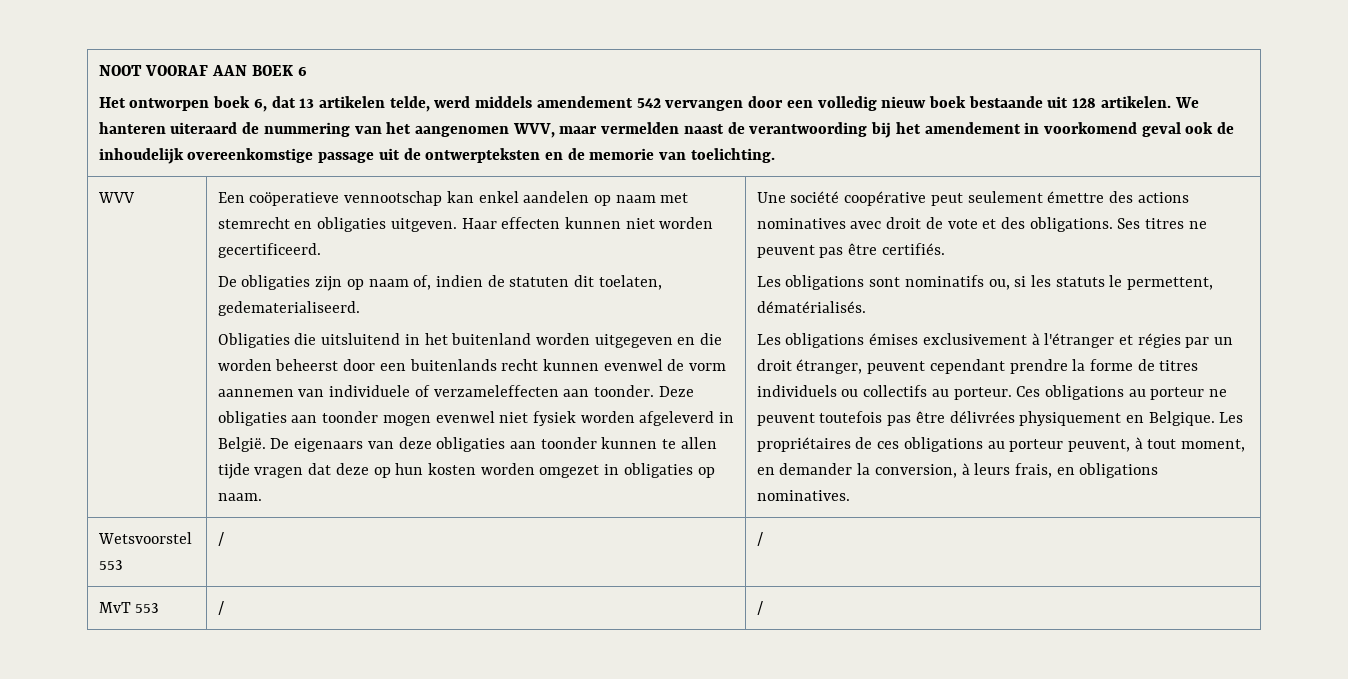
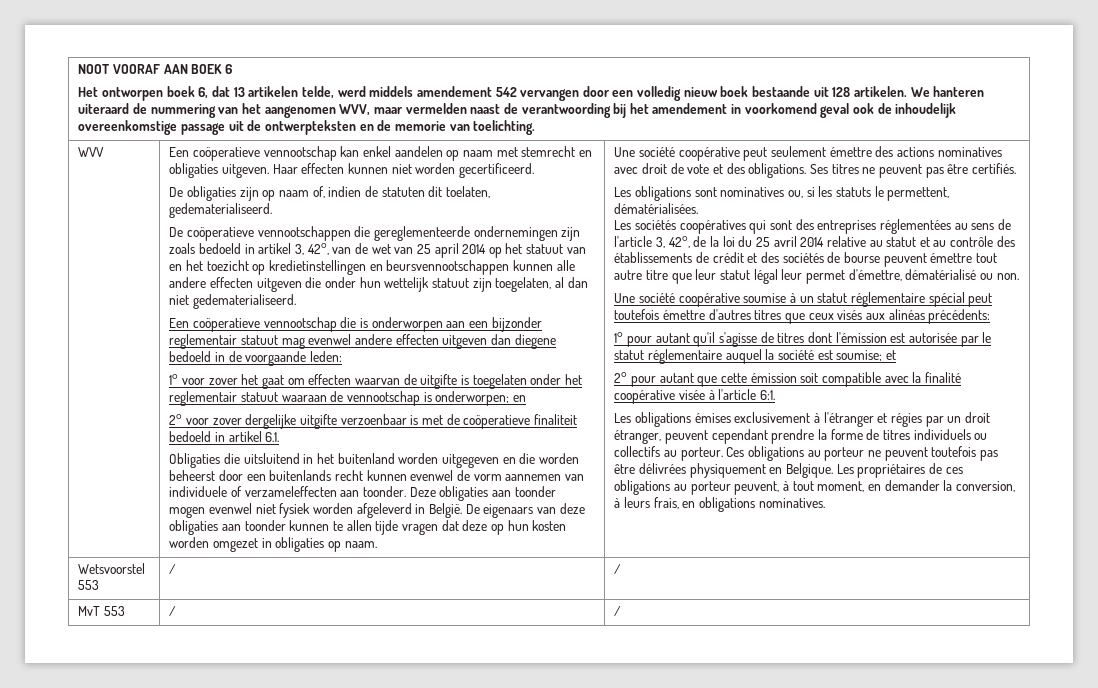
+ De coöperatieve vennootschappen die gereglementeerde ondernemingen zijn zoals bedoeld in artikel 3, 42°, van de wet van 25 april 2014 op het statuut van en het toezicht op kredietinstellingen en beursvennootschappen kunnen alle andere effecten uitgeven die onder hun wettelijk statuut zijn toegelaten, al dan niet gedematerialiseerd.
+ Een coöperatieve vennootschap die is onderworpen aan een bijzonder reglementair statuut mag evenwel andere effecten uitgeven dan diegene bedoeld in de voorgaande leden:
+ 1° voor zover het gaat om effecten waarvan de uitgifte is toegelaten onder het reglementair statuut waaraan de vennootschap is onderworpen; en
+ 2° voor zover dergelijke uitgifte verzoenbaar is met de coöperatieve finaliteit bedoeld in artikel 6.1.
- Les obligations sont nominatifs ou, si les statuts le permettent, dématérialisés.
+ Les obligations sont nominatives ou, si les statuts le permettent, dématérialisées.
+ Les sociétés coopératives qui sont des entreprises réglementées au sens de l'article 3, 42°, de la loi du 25 avril 2014 relative au statut et au contrôle des établissements de crédit et des sociétés de bourse peuvent émettre tout autre titre que leur statut légal leur permet d'émettre, dématérialisé ou non.
+ Une société coopérative soumise à un statut réglementaire spécial peut toutefois émettre d'autres titres que ceux visés aux alinéas précédents:
+ 1° pour autant qu'il s'agisse de titres dont l'émission est autorisée par le statut réglementaire auquel la société est soumise; et
+ 2° pour autant que cette émission soit compatible avec la finalité coopérative visée à l'article 6:1.

